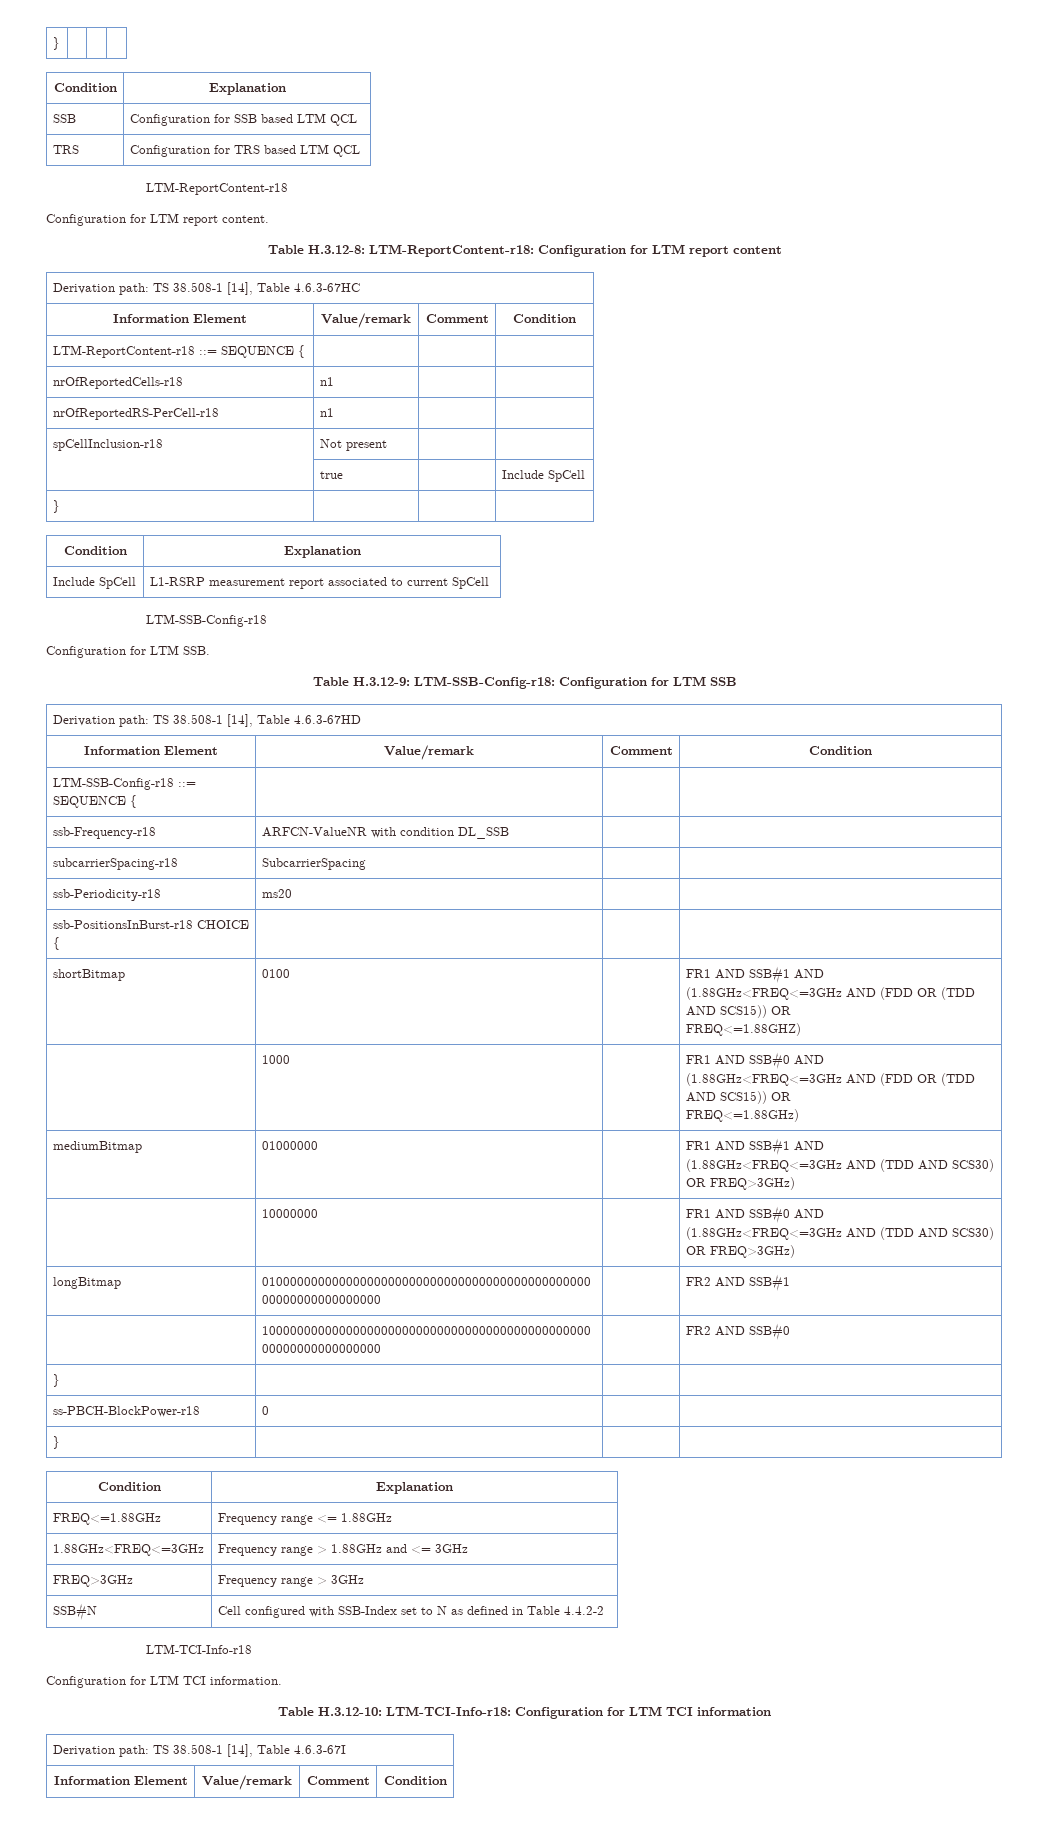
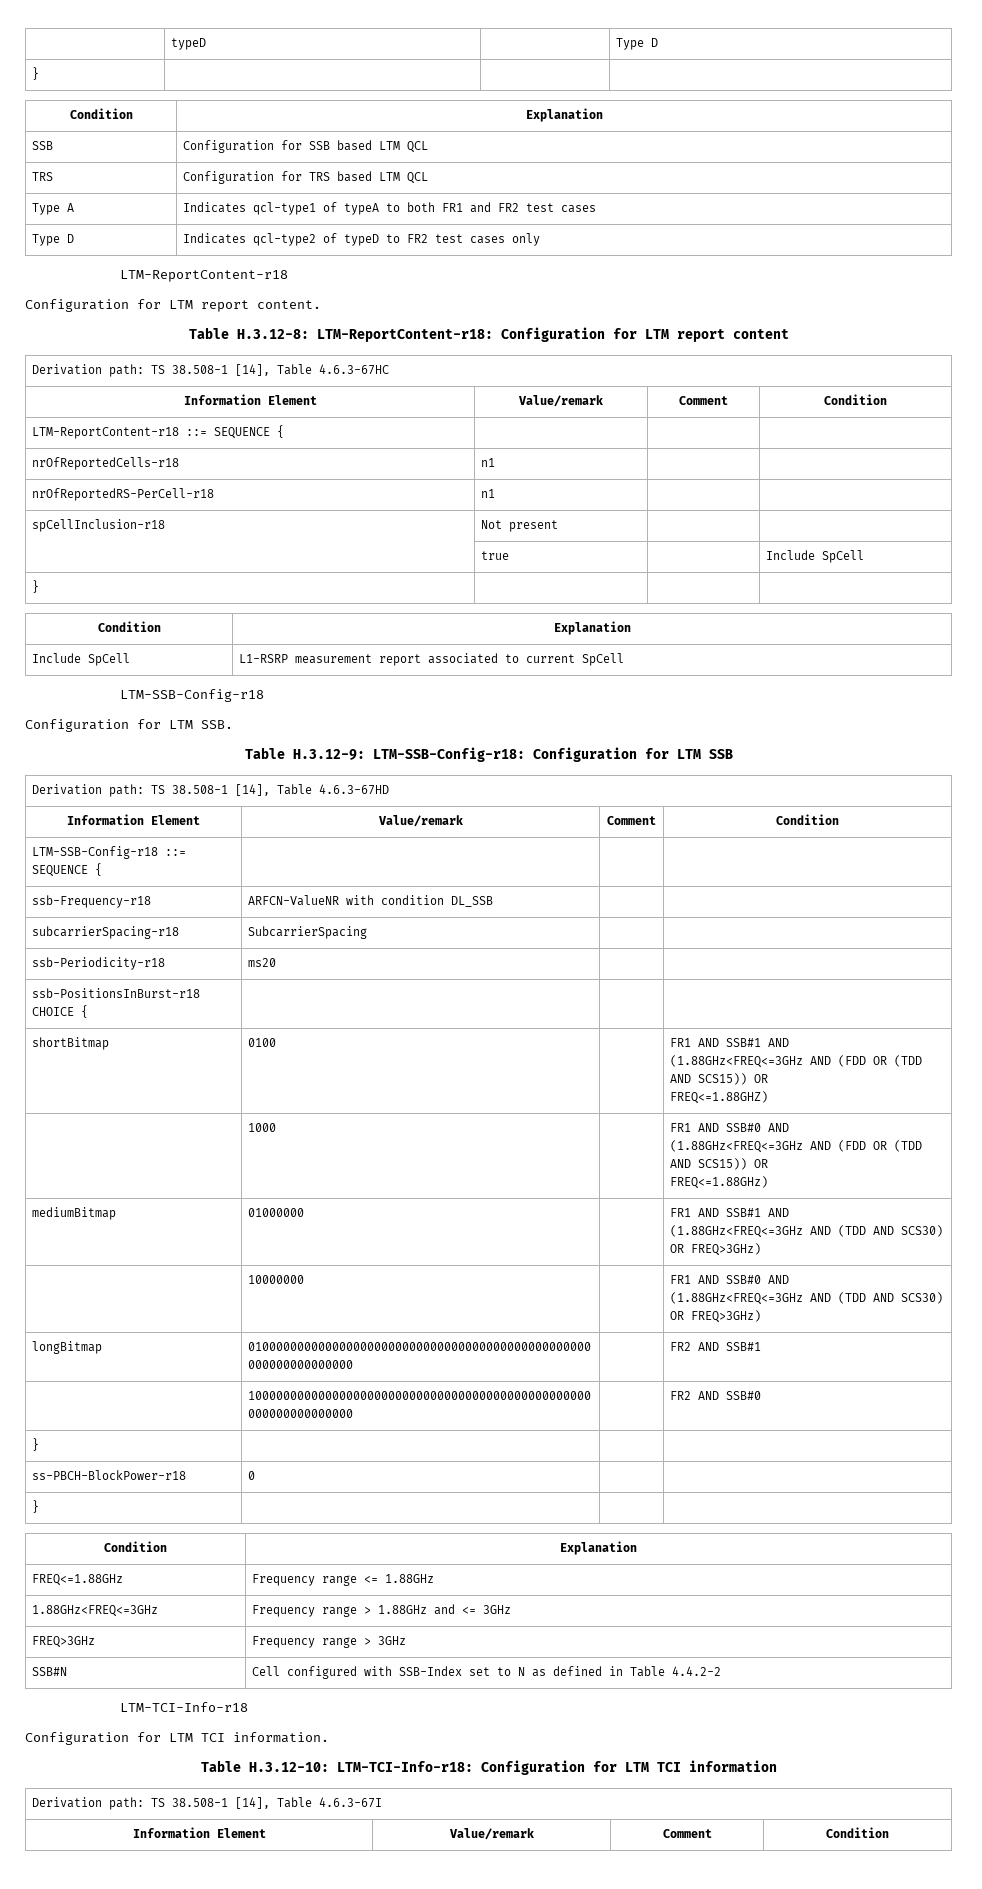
+ | typeD | | Type D
+ Type A | Indicates qcl-type1 of typeA to both FR1 and FR2 test cases
+ Type D | Indicates qcl-type2 of typeD to FR2 test cases only

